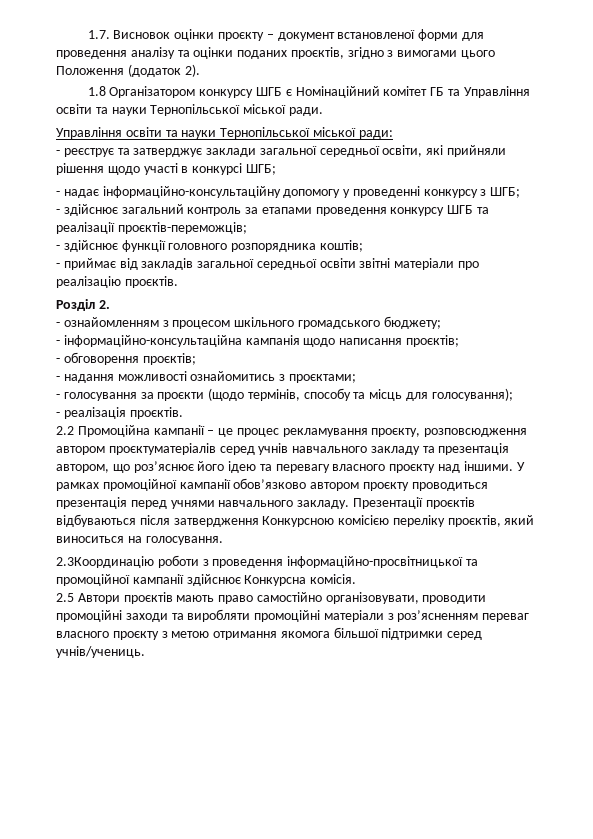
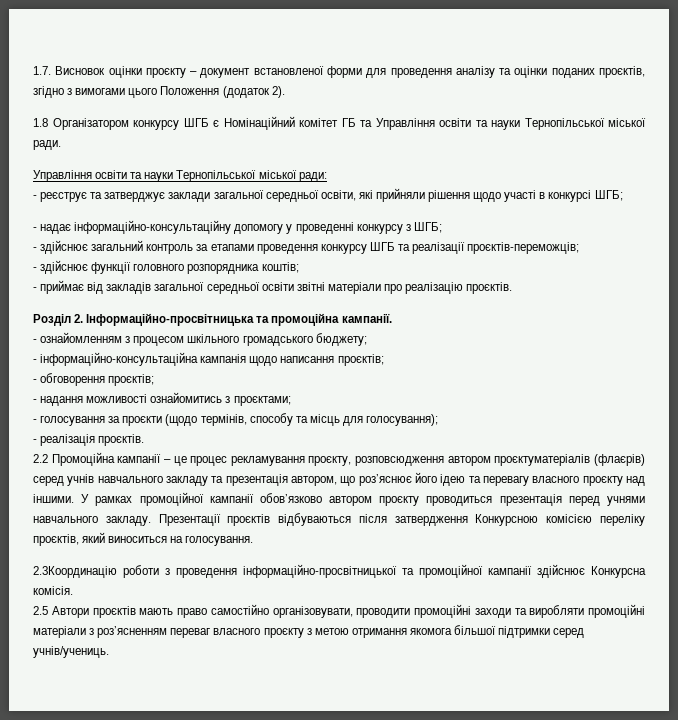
- Розділ 2.
+ Розділ 2. Інформаційно-просвітницька та промоційна кампанії.
- 2.2 Промоційна кампанії – це процес рекламування проєкту, розповсюдження автором проєктуматеріалів серед учнів навчального закладу та презентація автором, що роз’яснює його ідею та перевагу власного проєкту над іншими.
+ 2.2 Промоційна кампанії – це процес рекламування проєкту, розповсюдження автором проєктуматеріалів (флаєрів) серед учнів навчального закладу та презентація автором, що роз’яснює його ідею та перевагу власного проєкту над іншими.

